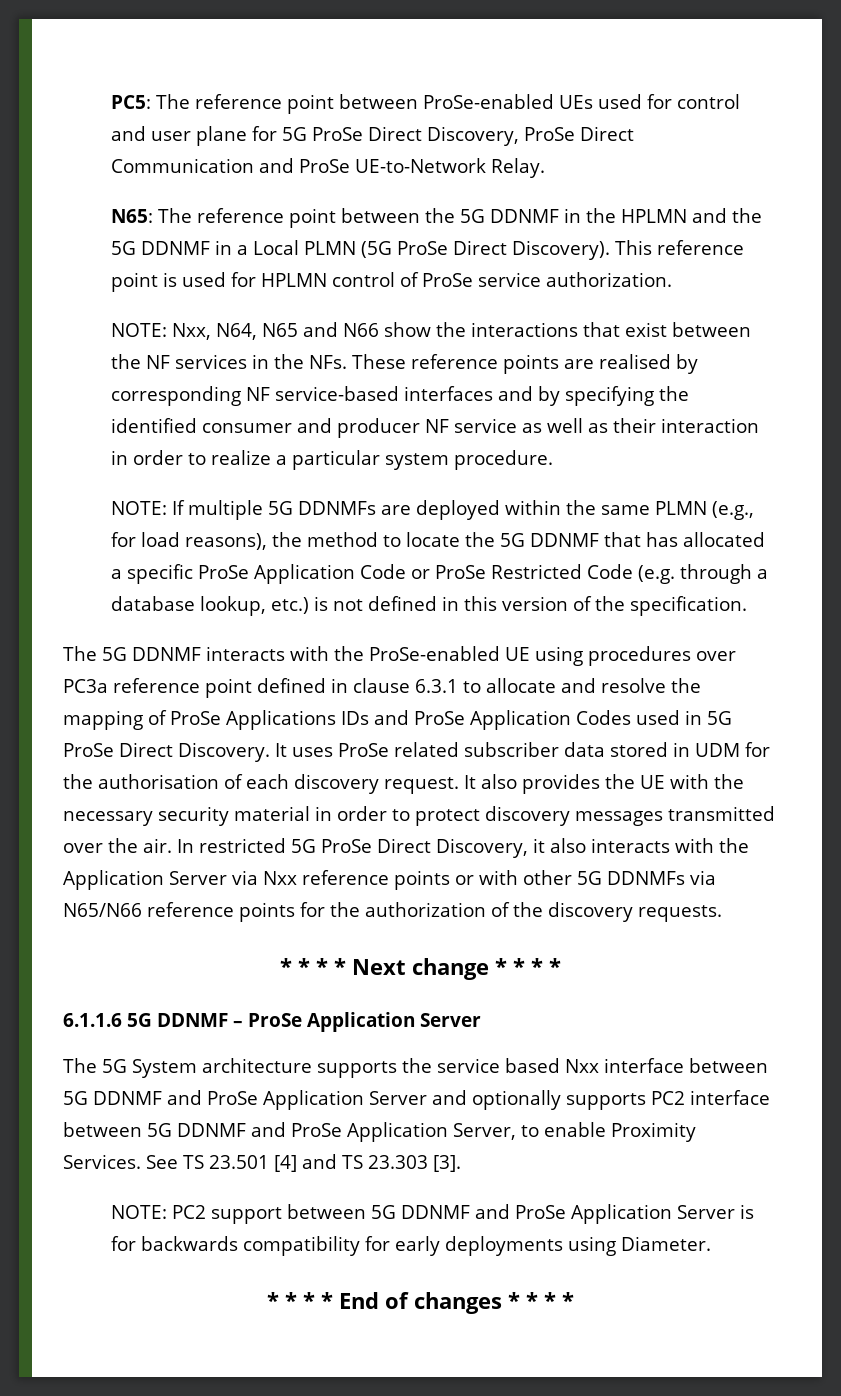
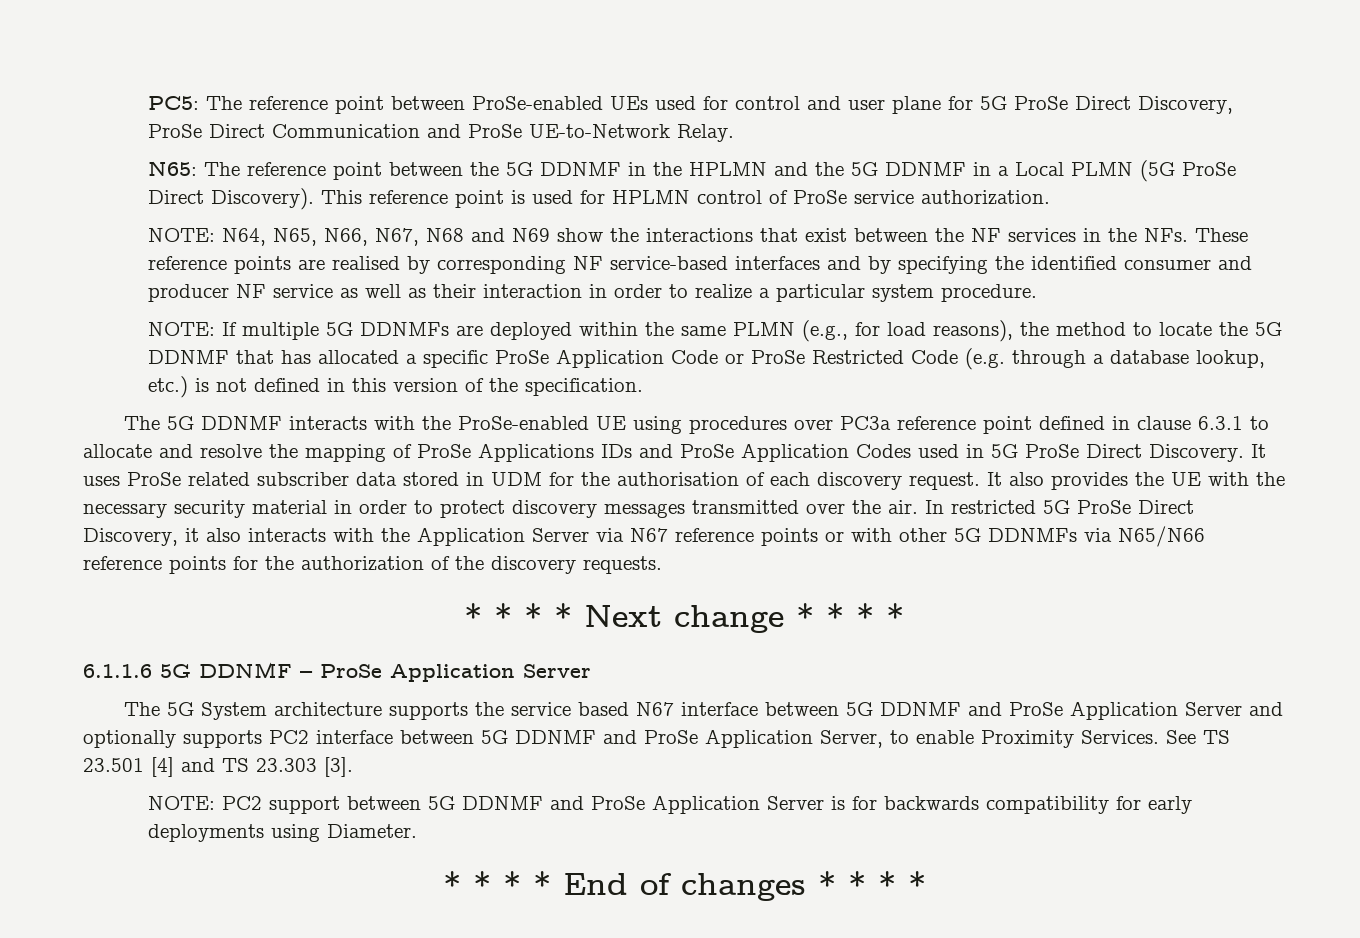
- NOTE: Nxx, N64, N65 and N66 show the interactions that exist between the NF services in the NFs. These reference points are realised by corresponding NF service-based interfaces and by specifying the identified consumer and producer NF service as well as their interaction in order to realize a particular system procedure.
+ NOTE: N64, N65, N66, N67, N68 and N69 show the interactions that exist between the NF services in the NFs. These reference points are realised by corresponding NF service-based interfaces and by specifying the identified consumer and producer NF service as well as their interaction in order to realize a particular system procedure.
- In restricted 5G ProSe Direct Discovery, it also interacts with the Application Server via Nxx reference points or with other 5G DDNMFs via N65/N66 reference points for the authorization of the discovery requests.
+ In restricted 5G ProSe Direct Discovery, it also interacts with the Application Server via N67 reference points or with other 5G DDNMFs via N65/N66 reference points for the authorization of the discovery requests.
- The 5G System architecture supports the service based Nxx interface between 5G DDNMF and ProSe Application Server and optionally supports PC2 interface between 5G DDNMF and ProSe Application Server, to enable Proximity Services.
+ The 5G System architecture supports the service based N67 interface between 5G DDNMF and ProSe Application Server and optionally supports PC2 interface between 5G DDNMF and ProSe Application Server, to enable Proximity Services.

